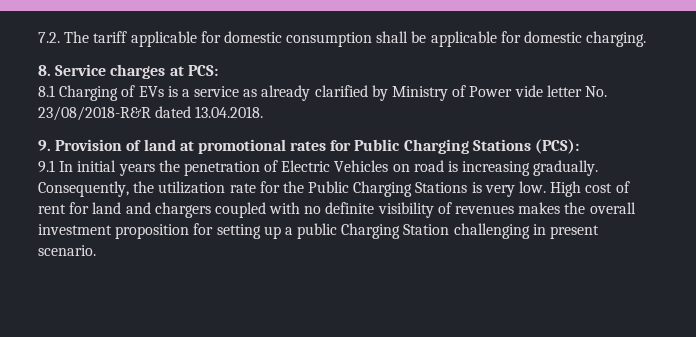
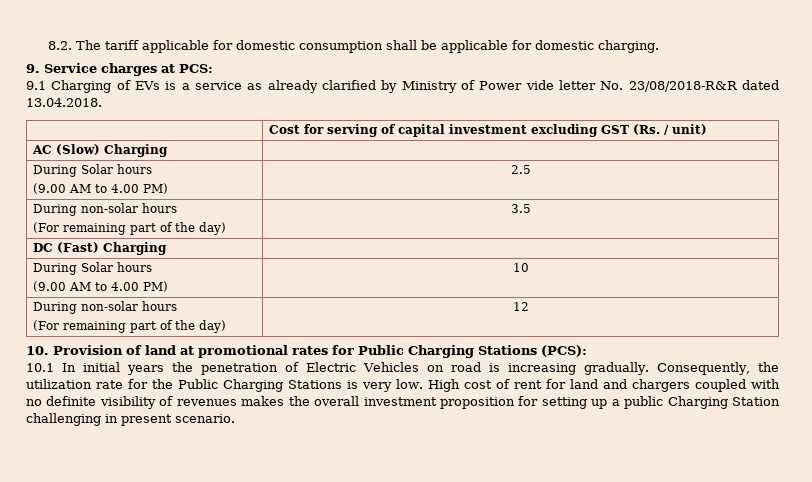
- 7.2. The tariff applicable for domestic consumption shall be applicable for domestic charging.
+ 8.2. The tariff applicable for domestic consumption shall be applicable for domestic charging.
- 8. Service charges at PCS:
+ 9. Service charges at PCS:
- 8.1 Charging of EVs is a service as already clarified by Ministry of Power vide letter No. 23/08/2018-R&R dated 13.04.2018.
+ 9.1 Charging of EVs is a service as already clarified by Ministry of Power vide letter No. 23/08/2018-R&R dated 13.04.2018.
- 9. Provision of land at promotional rates for Public Charging Stations (PCS):
+ | Cost for serving of capital investment excluding GST (Rs. / unit)
+ AC (Slow) Charging |
+ During Solar hours
+ (9.00 AM to 4.00 PM) | 2.5
+ During non-solar hours
+ (For remaining part of the day) | 3.5
+ DC (Fast) Charging |
+ During Solar hours
+ (9.00 AM to 4.00 PM) | 10
+ During non-solar hours
+ (For remaining part of the day) | 12
+ 10. Provision of land at promotional rates for Public Charging Stations (PCS):
- 9.1 In initial years the penetration of Electric Vehicles on road is increasing gradually.
+ 10.1 In initial years the penetration of Electric Vehicles on road is increasing gradually.

